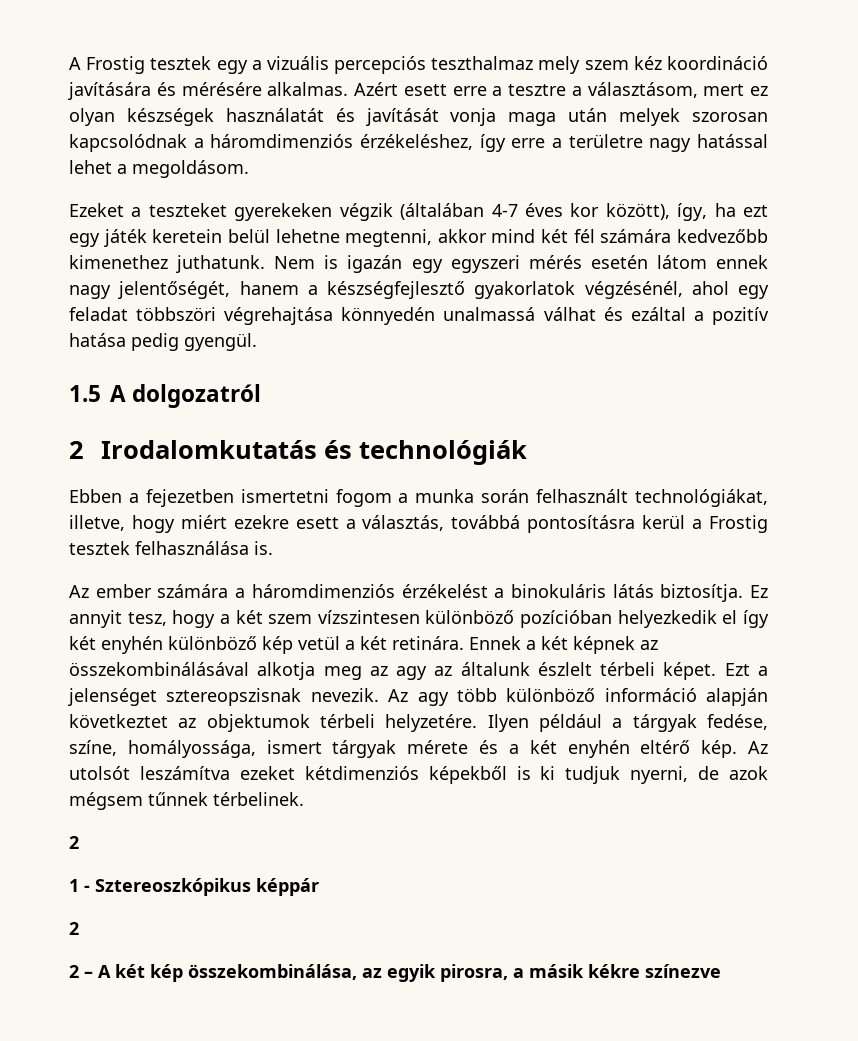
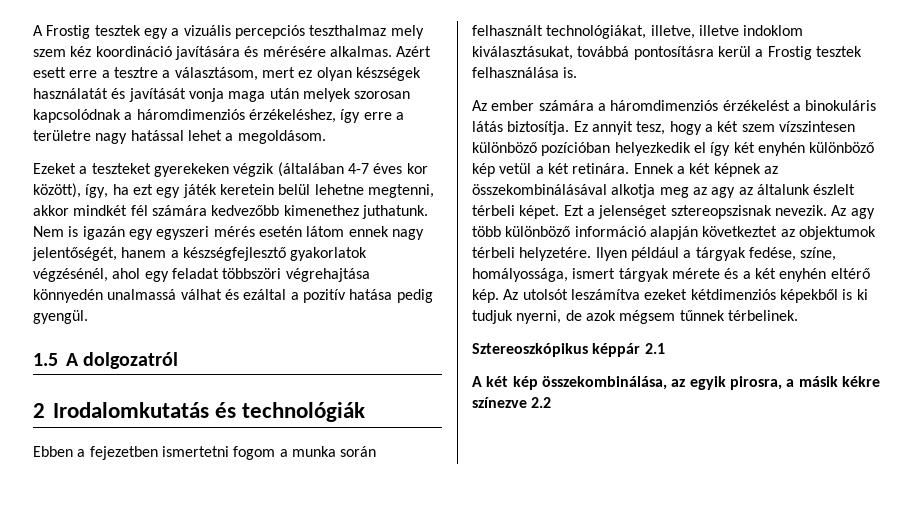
- Ezeket a teszteket gyerekeken végzik (általában 4-7 éves kor között), így, ha ezt egy játék keretein belül lehetne megtenni, akkor mind két fél számára kedvezőbb kimenethez juthatunk.
+ Ezeket a teszteket gyerekeken végzik (általában 4-7 éves kor között), így, ha ezt egy játék keretein belül lehetne megtenni, akkor mindkét fél számára kedvezőbb kimenethez juthatunk.
- Ebben a fejezetben ismertetni fogom a munka során felhasznált technológiákat, illetve, hogy miért ezekre esett a választás, továbbá pontosításra kerül a Frostig tesztek felhasználása is.
+ Ebben a fejezetben ismertetni fogom a munka során felhasznált technológiákat, illetve, illetve indoklom kiválasztásukat, továbbá pontosításra kerül a Frostig tesztek felhasználása is.
  Az utolsót leszámítva ezeket kétdimenziós képekből is ki tudjuk nyerni, de azok mégsem tűnnek térbelinek.
- 2
- 1 - Sztereoszkópikus képpár
- 2
- 2 – A két kép összekombinálása, az egyik pirosra, a másik kékre színezve
+ Sztereoszkópikus képpár 2.1
+ A két kép összekombinálása, az egyik pirosra, a másik kékre színezve 2.2

